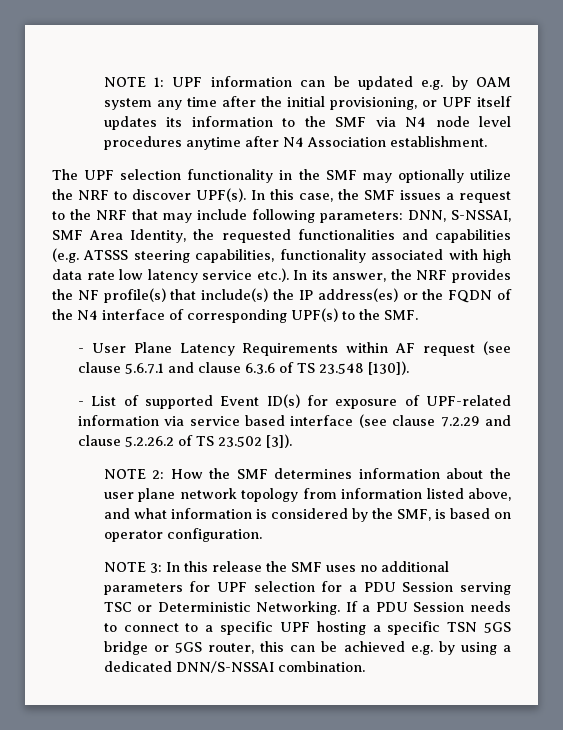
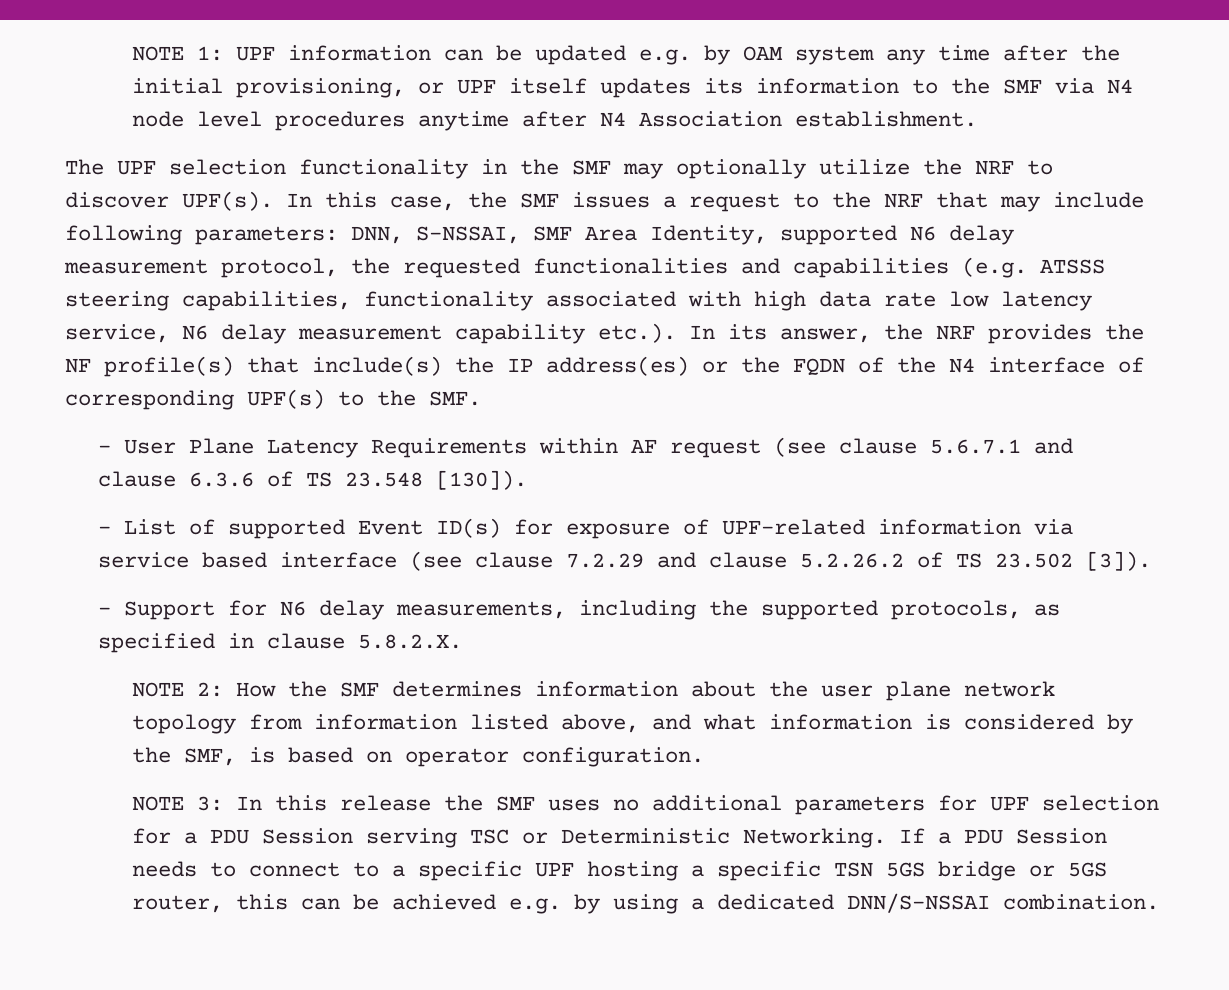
- DNN, S-NSSAI, SMF Area Identity, the requested functionalities and capabilities (e.g. ATSSS steering capabilities, functionality associated with high data rate low latency service etc.). In its answer, the NRF provides the NF profile(s) that include(s) the IP address(es) or the FQDN of the N4 interface of corresponding UPF(s) to the SMF.
+ DNN, S-NSSAI, SMF Area Identity, supported N6 delay measurement protocol, the requested functionalities and capabilities (e.g. ATSSS steering capabilities, functionality associated with high data rate low latency service, N6 delay measurement capability etc.). In its answer, the NRF provides the NF profile(s) that include(s) the IP address(es) or the FQDN of the N4 interface of corresponding UPF(s) to the SMF.
+ - Support for N6 delay measurements, including the supported protocols, as specified in clause 5.8.2.X.

